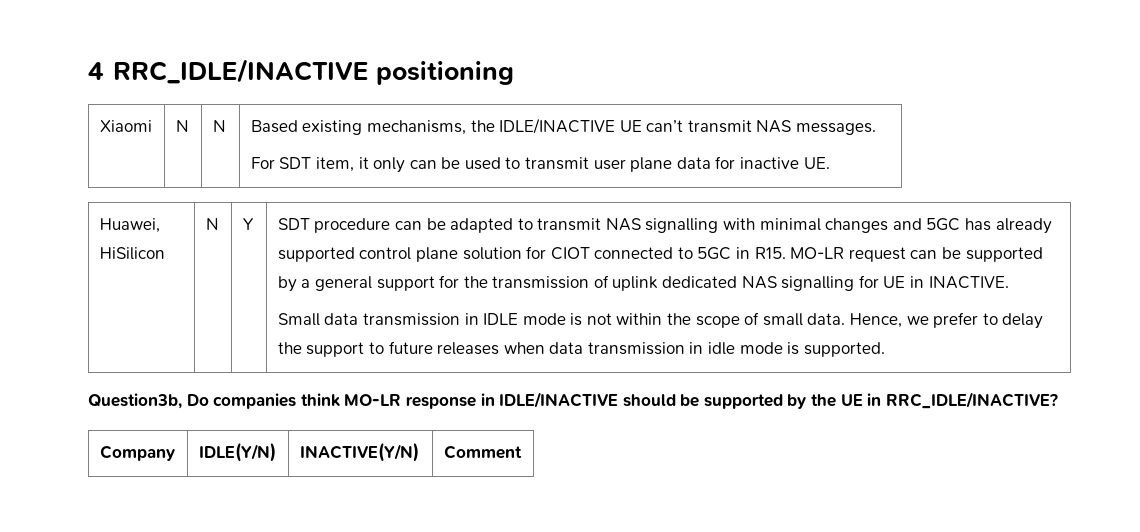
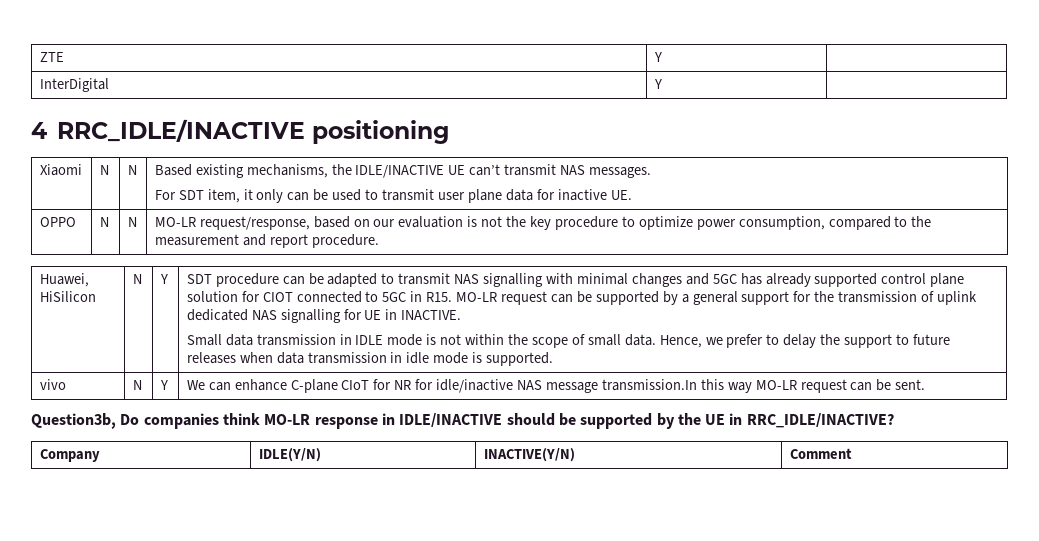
+ ZTE | Y |
+ InterDigital | Y |
+ OPPO | N | N | MO-LR request/response, based on our evaluation is not the key procedure to optimize power consumption, compared to the measurement and report procedure.
+ vivo | N | Y | We can enhance C-plane CIoT for NR for idle/inactive NAS message transmission.In this way MO-LR request can be sent.

